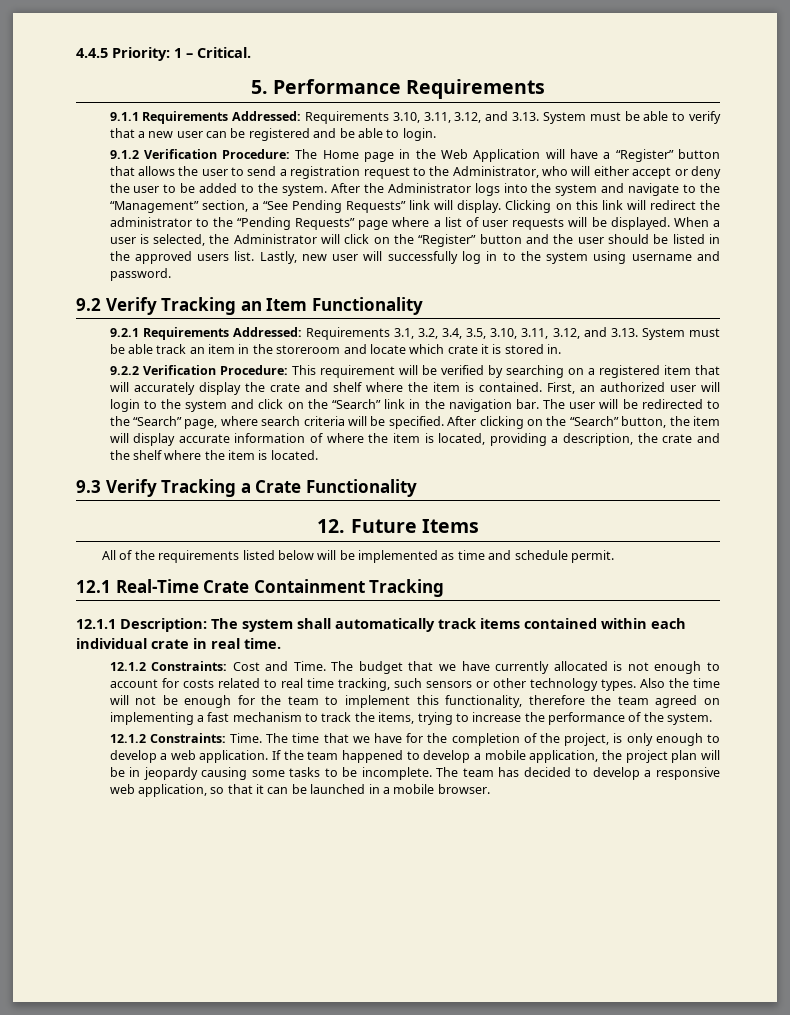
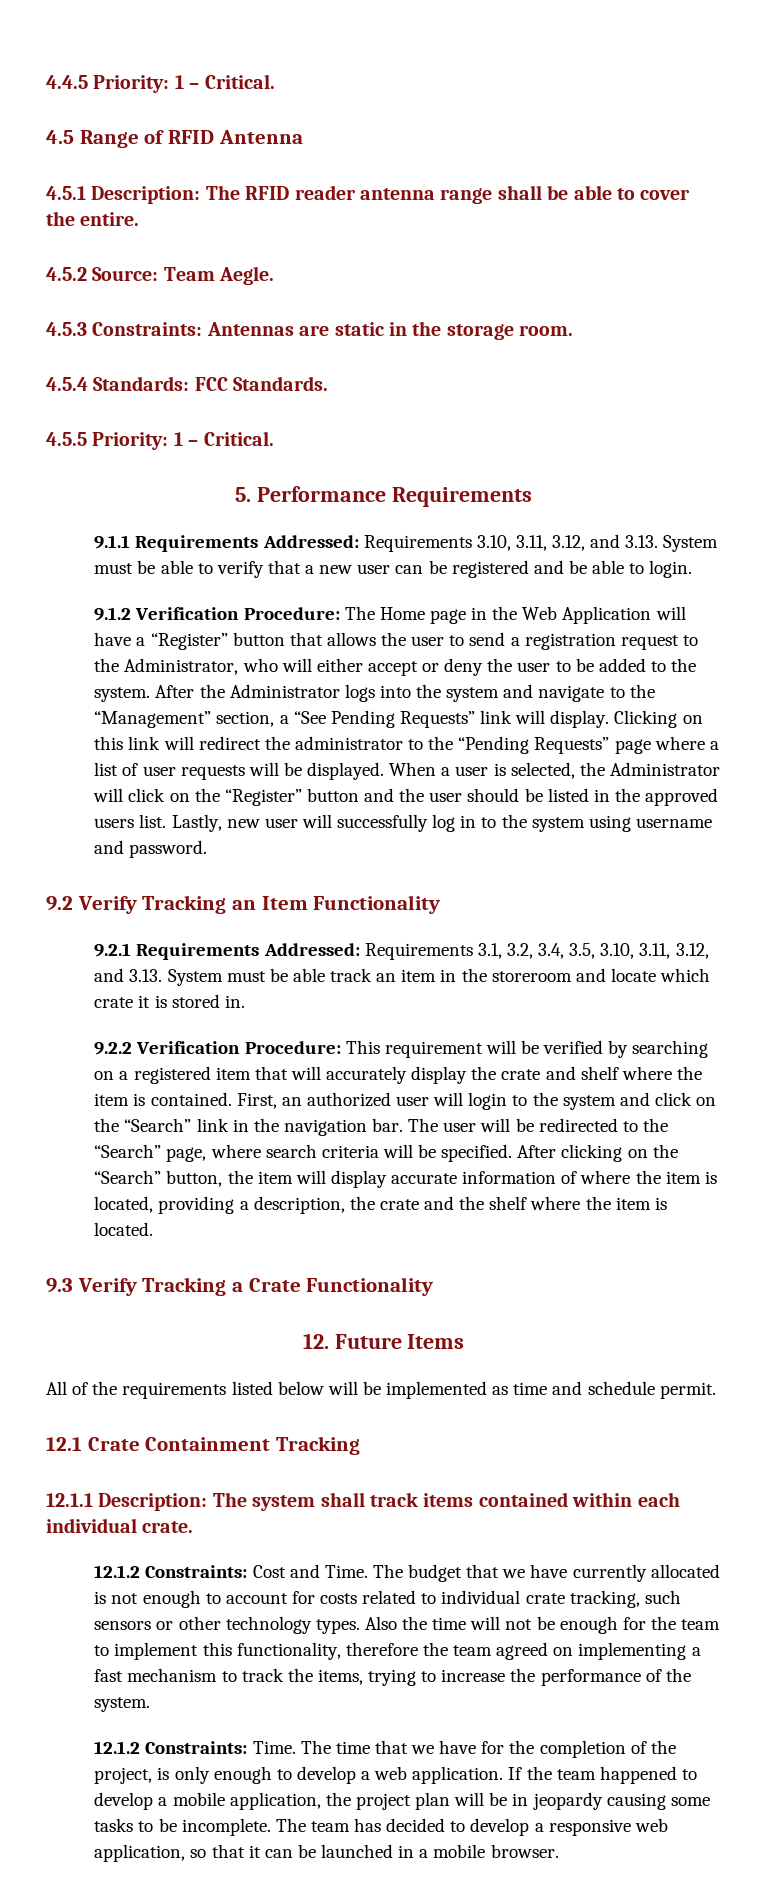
+ 4.5 Range of RFID Antenna
+ 4.5.1 Description: The RFID reader antenna range shall be able to cover the entire.
+ 4.5.2 Source: Team Aegle.
+ 4.5.3 Constraints: Antennas are static in the storage room.
+ 4.5.4 Standards: FCC Standards.
+ 4.5.5 Priority: 1 – Critical.
- 12.1 Real-Time Crate Containment Tracking
+ 12.1 Crate Containment Tracking
- 12.1.1 Description: The system shall automatically track items contained within each individual crate in real time.
+ 12.1.1 Description: The system shall track items contained within each individual crate.
- The budget that we have currently allocated is not enough to account for costs related to real time tracking, such sensors or other technology types.
+ The budget that we have currently allocated is not enough to account for costs related to individual crate tracking, such sensors or other technology types.

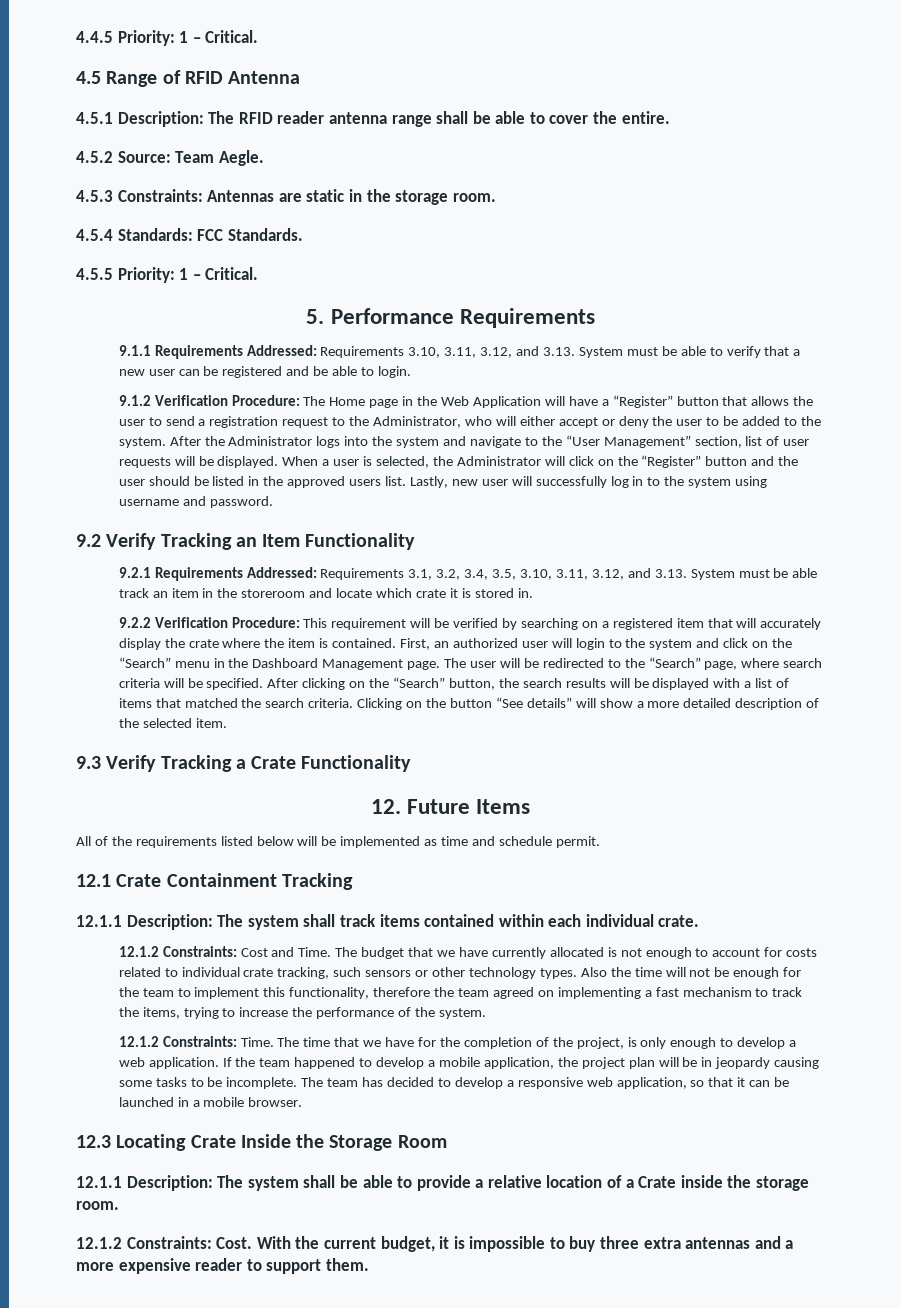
- After the Administrator logs into the system and navigate to the “Management” section, a “See Pending Requests” link will display. Clicking on this link will redirect the administrator to the “Pending Requests” page where a list of user requests will be displayed.
+ After the Administrator logs into the system and navigate to the “User Management” section, list of user requests will be displayed.
- 9.2.2 Verification Procedure: This requirement will be verified by searching on a registered item that will accurately display the crate and shelf where the item is contained.
+ 9.2.2 Verification Procedure: This requirement will be verified by searching on a registered item that will accurately display the crate where the item is contained.
- First, an authorized user will login to the system and click on the “Search” link in the navigation bar.
+ First, an authorized user will login to the system and click on the “Search” menu in the Dashboard Management page.
- After clicking on the “Search” button, the item will display accurate information of where the item is located, providing a description, the crate and the shelf where the item is located.
+ After clicking on the “Search” button, the search results will be displayed with a list of items that matched the search criteria. Clicking on the button “See details” will show a more detailed description of the selected item.
+ 12.3 Locating Crate Inside the Storage Room
+ 12.1.1 Description: The system shall be able to provide a relative location of a Crate inside the storage room.
+ 12.1.2 Constraints: Cost. With the current budget, it is impossible to buy three extra antennas and a more expensive reader to support them.

